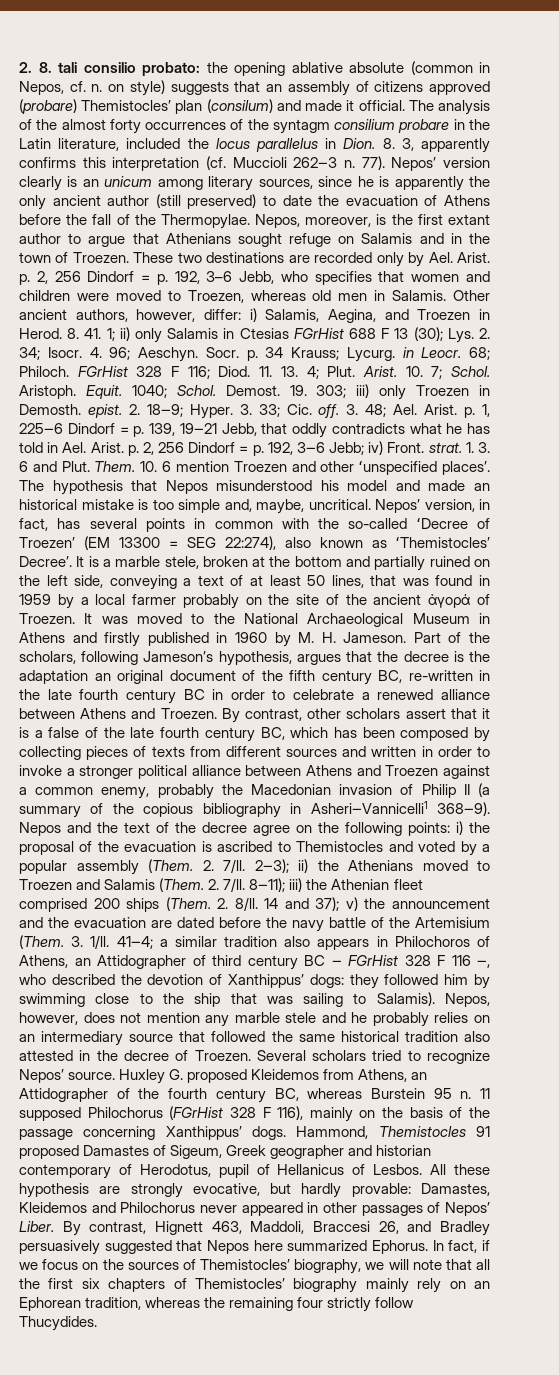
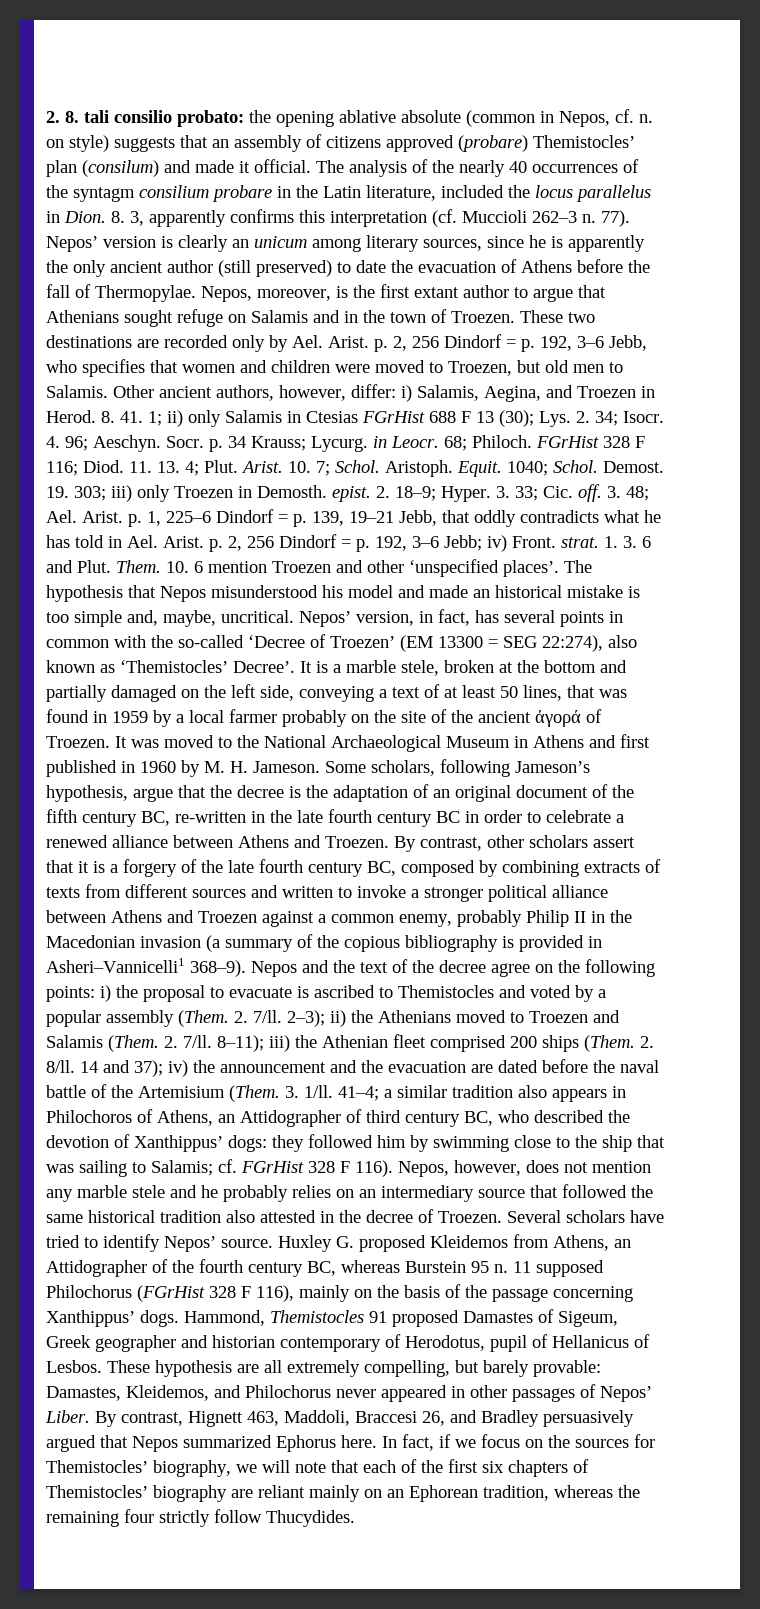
- The analysis of the almost forty occurrences of the syntagm consilium probare in the Latin literature, included the locus parallelus in Dion.
+ The analysis of the nearly 40 occurrences of the syntagm consilium probare in the Latin literature, included the locus parallelus in Dion.
- Neposʼ version clearly is an unicum among literary sources, since he is apparently the only ancient author (still preserved) to date the evacuation of Athens before the fall of the Thermopylae.
+ Neposʼ version is clearly an unicum among literary sources, since he is apparently the only ancient author (still preserved) to date the evacuation of Athens before the fall of Thermopylae.
- These two destinations are recorded only by Ael. Arist. p. 2, 256 Dindorf = p. 192, 3–6 Jebb, who specifies that women and children were moved to Troezen, whereas old men in Salamis.
+ These two destinations are recorded only by Ael. Arist. p. 2, 256 Dindorf = p. 192, 3–6 Jebb, who specifies that women and children were moved to Troezen, but old men to Salamis.
- It is a marble stele, broken at the bottom and partially ruined on the left side, conveying a text of at least 50 lines, that was found in 1959 by a local farmer probably on the site of the ancient ἀγορά of Troezen.
+ It is a marble stele, broken at the bottom and partially damaged on the left side, conveying a text of at least 50 lines, that was found in 1959 by a local farmer probably on the site of the ancient ἀγορά of Troezen.
- It was moved to the National Archaeological Museum in Athens and firstly published in 1960 by M. H. Jameson.
+ It was moved to the National Archaeological Museum in Athens and first published in 1960 by M. H. Jameson.
- Part of the scholars, following Jamesonʼs hypothesis, argues that the decree is the adaptation an original document of the fifth century BC, re-written in the late fourth century BC in order to celebrate a renewed alliance between Athens and Troezen.
+ Some scholars, following Jamesonʼs hypothesis, argue that the decree is the adaptation of an original document of the fifth century BC, re-written in the late fourth century BC in order to celebrate a renewed alliance between Athens and Troezen.
- By contrast, other scholars assert that it is a false of the late fourth century BC, which has been composed by collecting pieces of texts from different sources and written in order to invoke a stronger political alliance between Athens and Troezen against a common enemy, probably the Macedonian invasion of Philip II (a summary of the copious bibliography in Asheri‒Vannicelli1 368‒9).
+ By contrast, other scholars assert that it is a forgery of the late fourth century BC, composed by combining extracts of texts from different sources and written to invoke a stronger political alliance between Athens and Troezen against a common enemy, probably Philip II in the Macedonian invasion (a summary of the copious bibliography is provided in Asheri‒Vannicelli1 368‒9).
- Nepos and the text of the decree agree on the following points: i) the proposal of the evacuation is ascribed to Themistocles and voted by a popular assembly (Them.
+ Nepos and the text of the decree agree on the following points: i) the proposal to evacuate is ascribed to Themistocles and voted by a popular assembly (Them.
- 14 and 37); v) the announcement and the evacuation are dated before the navy battle of the Artemisium (Them.
+ 14 and 37); iv) the announcement and the evacuation are dated before the naval battle of the Artemisium (Them.
- 41‒4; a similar tradition also appears in Philochoros of Athens, an Attidographer of third century BC ‒ FGrHist 328 F 116 ‒, who described the devotion of Xanthippusʼ dogs: they followed him by swimming close to the ship that was sailing to Salamis).
+ 41‒4; a similar tradition also appears in Philochoros of Athens, an Attidographer of third century BC, who described the devotion of Xanthippusʼ dogs: they followed him by swimming close to the ship that was sailing to Salamis; cf. FGrHist 328 F 116).
- Several scholars tried to recognize Neposʼ source.
+ Several scholars have tried to identify Neposʼ source.
- All these hypothesis are strongly evocative, but hardly provable: Damastes, Kleidemos and Philochorus never appeared in other passages of Neposʼ Liber.
+ These hypothesis are all extremely compelling, but barely provable: Damastes, Kleidemos, and Philochorus never appeared in other passages of Neposʼ Liber.
- By contrast, Hignett 463, Maddoli, Braccesi 26, and Bradley persuasively suggested that Nepos here summarized Ephorus.
+ By contrast, Hignett 463, Maddoli, Braccesi 26, and Bradley persuasively argued that Nepos summarized Ephorus here.
- In fact, if we focus on the sources of Themistoclesʼ biography, we will note that all the first six chapters of Themistoclesʼ biography mainly rely on an Ephorean tradition, whereas the remaining four strictly follow Thucydides.
+ In fact, if we focus on the sources for Themistoclesʼ biography, we will note that each of the first six chapters of Themistoclesʼ biography are reliant mainly on an Ephorean tradition, whereas the remaining four strictly follow Thucydides.

